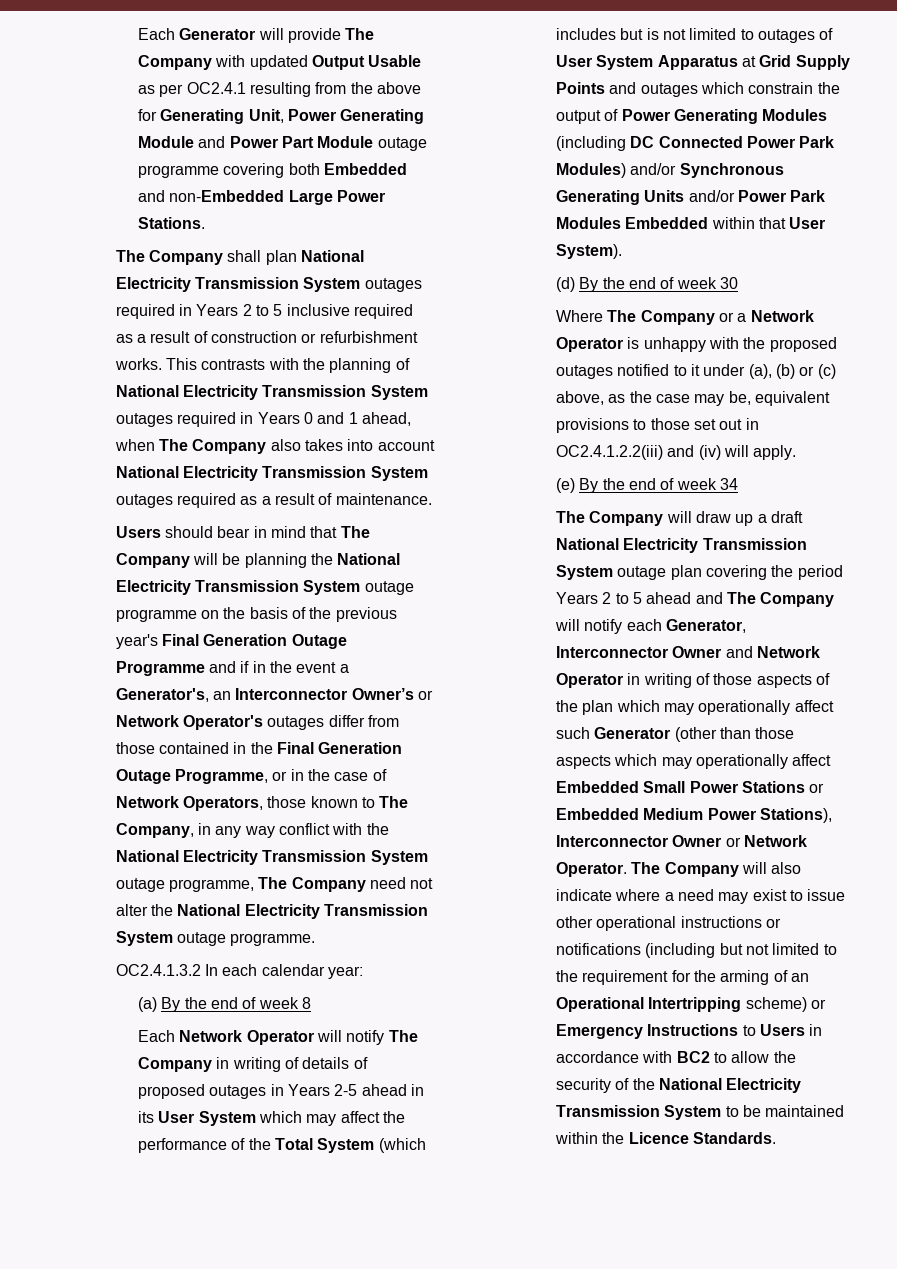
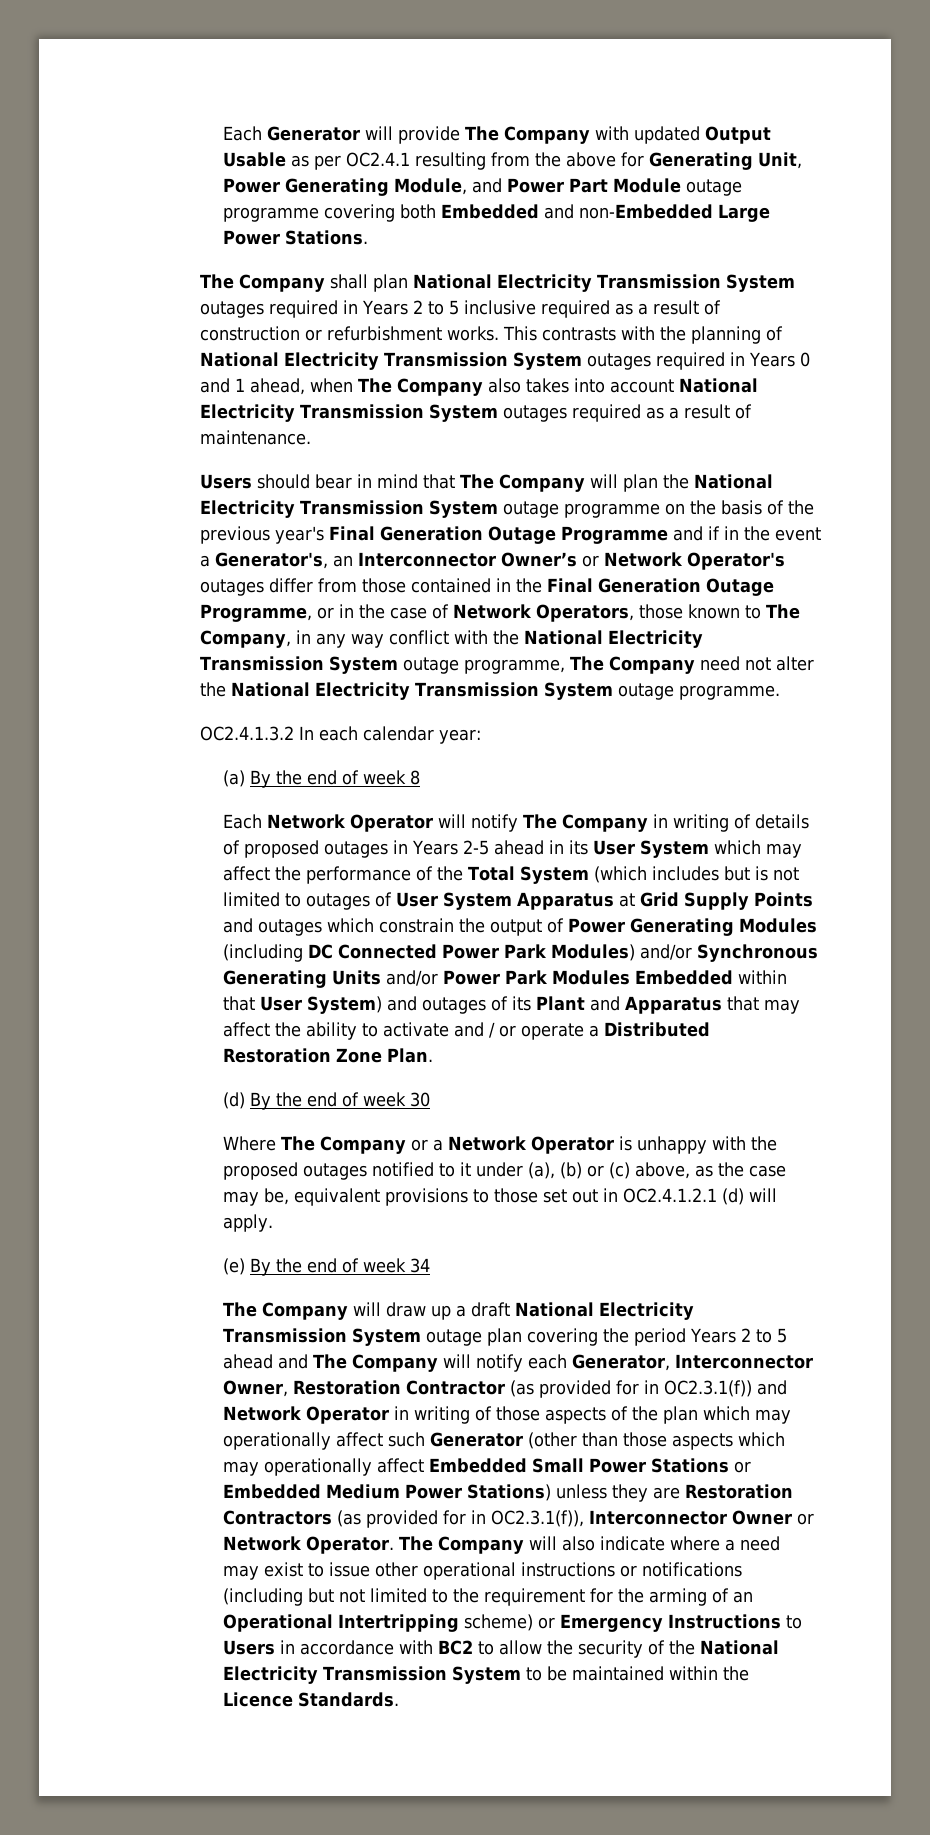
- Each Generator will provide The Company with updated Output Usable as per OC2.4.1 resulting from the above for Generating Unit, Power Generating Module and Power Part Module outage programme covering both Embedded and non-Embedded Large Power Stations.
+ Each Generator will provide The Company with updated Output Usable as per OC2.4.1 resulting from the above for Generating Unit, Power Generating Module, and Power Part Module outage programme covering both Embedded and non-Embedded Large Power Stations.
- Users should bear in mind that The Company will be planning the National Electricity Transmission System outage programme on the basis of the previous year's Final Generation Outage Programme and if in the event a Generator's, an Interconnector Owner’s or Network Operator's outages differ from those contained in the Final Generation Outage Programme, or in the case of Network Operators, those known to The Company, in any way conflict with the National Electricity Transmission System outage programme, The Company need not alter the National Electricity Transmission System outage programme.
+ Users should bear in mind that The Company will plan the National Electricity Transmission System outage programme on the basis of the previous year's Final Generation Outage Programme and if in the event a Generator's, an Interconnector Owner’s or Network Operator's outages differ from those contained in the Final Generation Outage Programme, or in the case of Network Operators, those known to The Company, in any way conflict with the National Electricity Transmission System outage programme, The Company need not alter the National Electricity Transmission System outage programme.
- Each Network Operator will notify The Company in writing of details of proposed outages in Years 2-5 ahead in its User System which may affect the performance of the Total System (which includes but is not limited to outages of User System Apparatus at Grid Supply Points and outages which constrain the output of Power Generating Modules (including DC Connected Power Park Modules) and/or Synchronous Generating Units and/or Power Park Modules Embedded within that User System).
+ Each Network Operator will notify The Company in writing of details of proposed outages in Years 2-5 ahead in its User System which may affect the performance of the Total System (which includes but is not limited to outages of User System Apparatus at Grid Supply Points and outages which constrain the output of Power Generating Modules (including DC Connected Power Park Modules) and/or Synchronous Generating Units and/or Power Park Modules Embedded within that User System) and outages of its Plant and Apparatus that may affect the ability to activate and / or operate a Distributed Restoration Zone Plan.
- Where The Company or a Network Operator is unhappy with the proposed outages notified to it under (a), (b) or (c) above, as the case may be, equivalent provisions to those set out in OC2.4.1.2.2(iii) and (iv) will apply.
+ Where The Company or a Network Operator is unhappy with the proposed outages notified to it under (a), (b) or (c) above, as the case may be, equivalent provisions to those set out in OC2.4.1.2.1 (d) will apply.
- The Company will draw up a draft National Electricity Transmission System outage plan covering the period Years 2 to 5 ahead and The Company will notify each Generator, Interconnector Owner and Network Operator in writing of those aspects of the plan which may operationally affect such Generator (other than those aspects which may operationally affect Embedded Small Power Stations or Embedded Medium Power Stations), Interconnector Owner or Network Operator.
+ The Company will draw up a draft National Electricity Transmission System outage plan covering the period Years 2 to 5 ahead and The Company will notify each Generator, Interconnector Owner, Restoration Contractor (as provided for in OC2.3.1(f)) and Network Operator in writing of those aspects of the plan which may operationally affect such Generator (other than those aspects which may operationally affect Embedded Small Power Stations or Embedded Medium Power Stations) unless they are Restoration Contractors (as provided for in OC2.3.1(f)), Interconnector Owner or Network Operator.

